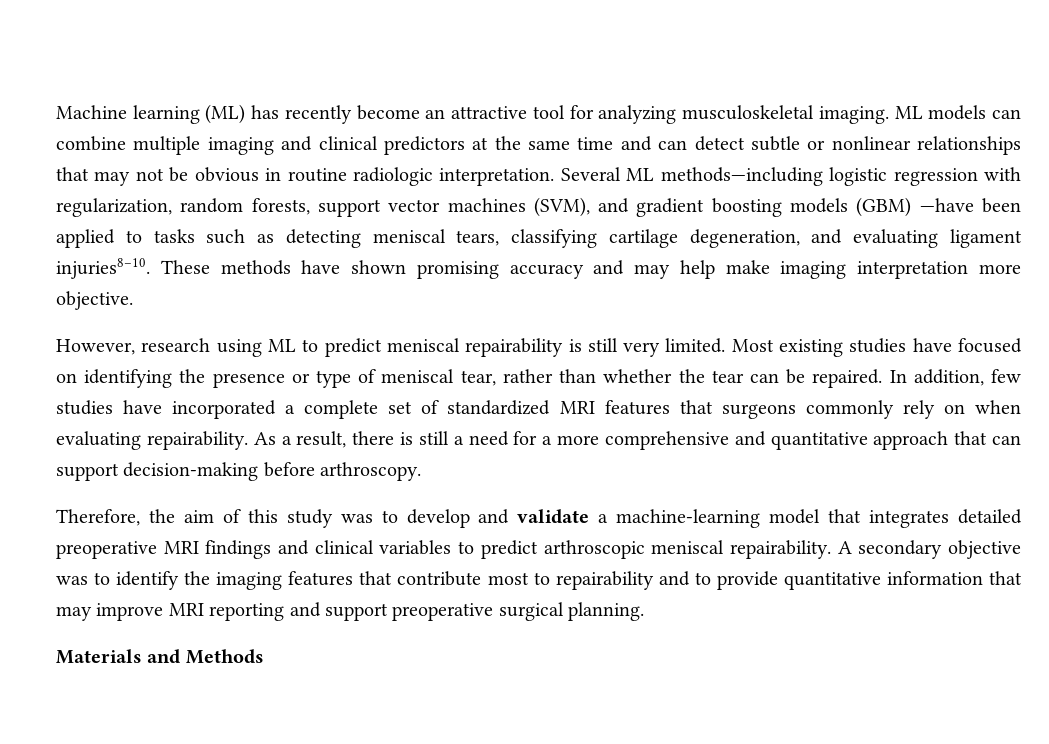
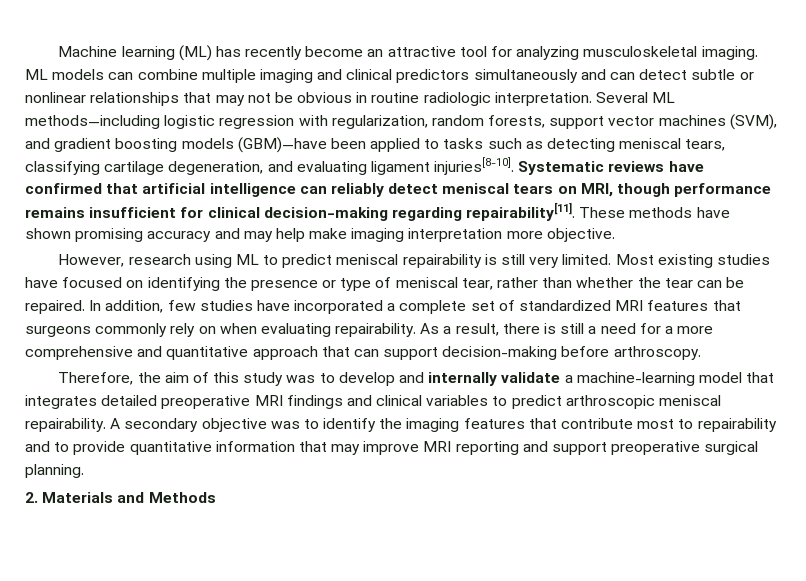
- ML models can combine multiple imaging and clinical predictors at the same time and can detect subtle or nonlinear relationships that may not be obvious in routine radiologic interpretation.
+ ML models can combine multiple imaging and clinical predictors simultaneously and can detect subtle or nonlinear relationships that may not be obvious in routine radiologic interpretation.
- Several ML methods—including logistic regression with regularization, random forests, support vector machines (SVM), and gradient boosting models (GBM) —have been applied to tasks such as detecting meniscal tears, classifying cartilage degeneration, and evaluating ligament injuries8–10.
+ Several ML methods—including logistic regression with regularization, random forests, support vector machines (SVM), and gradient boosting models (GBM)—have been applied to tasks such as detecting meniscal tears, classifying cartilage degeneration, and evaluating ligament injuries[8-10]. Systematic reviews have confirmed that artificial intelligence can reliably detect meniscal tears on MRI, though performance remains insufficient for clinical decision-making regarding repairability[11].
- Therefore, the aim of this study was to develop and validate a machine-learning model that integrates detailed preoperative MRI findings and clinical variables to predict arthroscopic meniscal repairability.
+ Therefore, the aim of this study was to develop and internally validate a machine-learning model that integrates detailed preoperative MRI findings and clinical variables to predict arthroscopic meniscal repairability.
- Materials and Methods
+ 2. Materials and Methods

